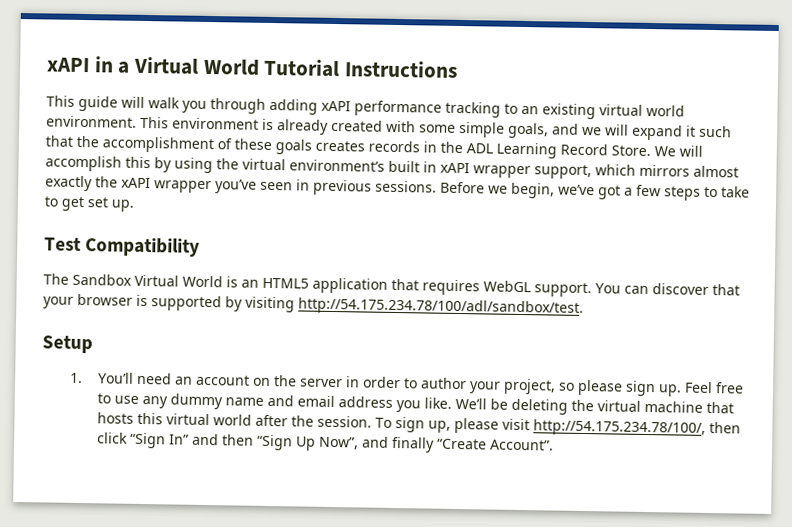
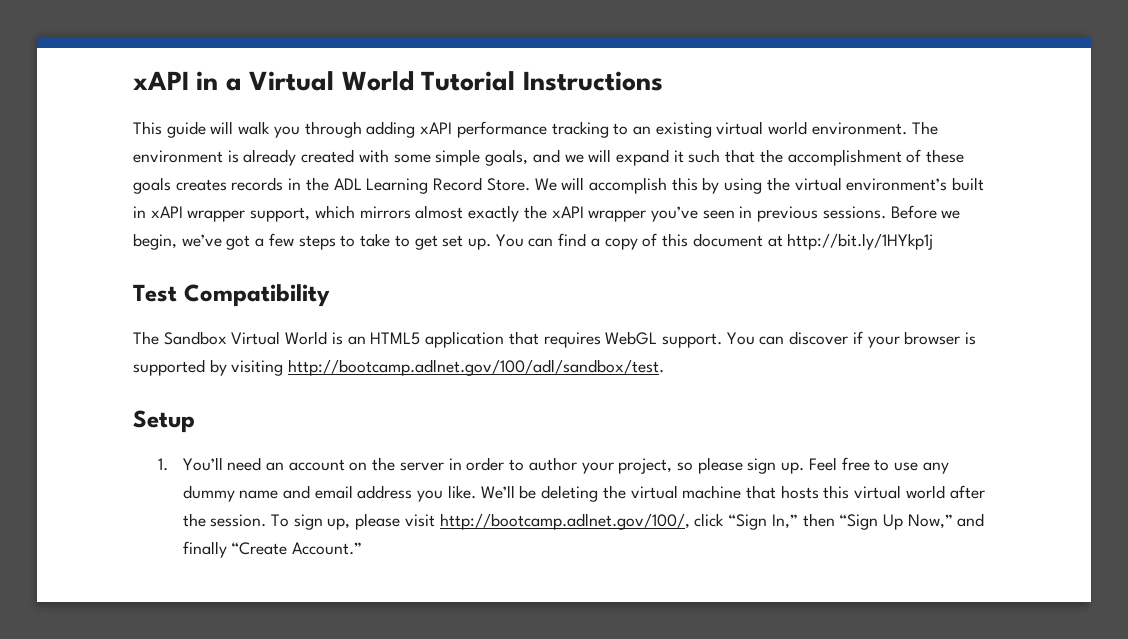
- This environment is already created with some simple goals, and we will expand it such that the accomplishment of these goals creates records in the ADL Learning Record Store.
+ The environment is already created with some simple goals, and we will expand it such that the accomplishment of these goals creates records in the ADL Learning Record Store.
+ You can find a copy of this document at http://bit.ly/1HYkp1j
- You can discover that your browser is supported by visiting http://54.175.234.78/100/adl/sandbox/test.
+ You can discover if your browser is supported by visiting http://bootcamp.adlnet.gov/100/adl/sandbox/test.
- To sign up, please visit http://54.175.234.78/100/, then click “Sign In” and then “Sign Up Now”, and finally “Create Account”.
+ To sign up, please visit http://bootcamp.adlnet.gov/100/, click “Sign In,” then “Sign Up Now,” and finally “Create Account.”

